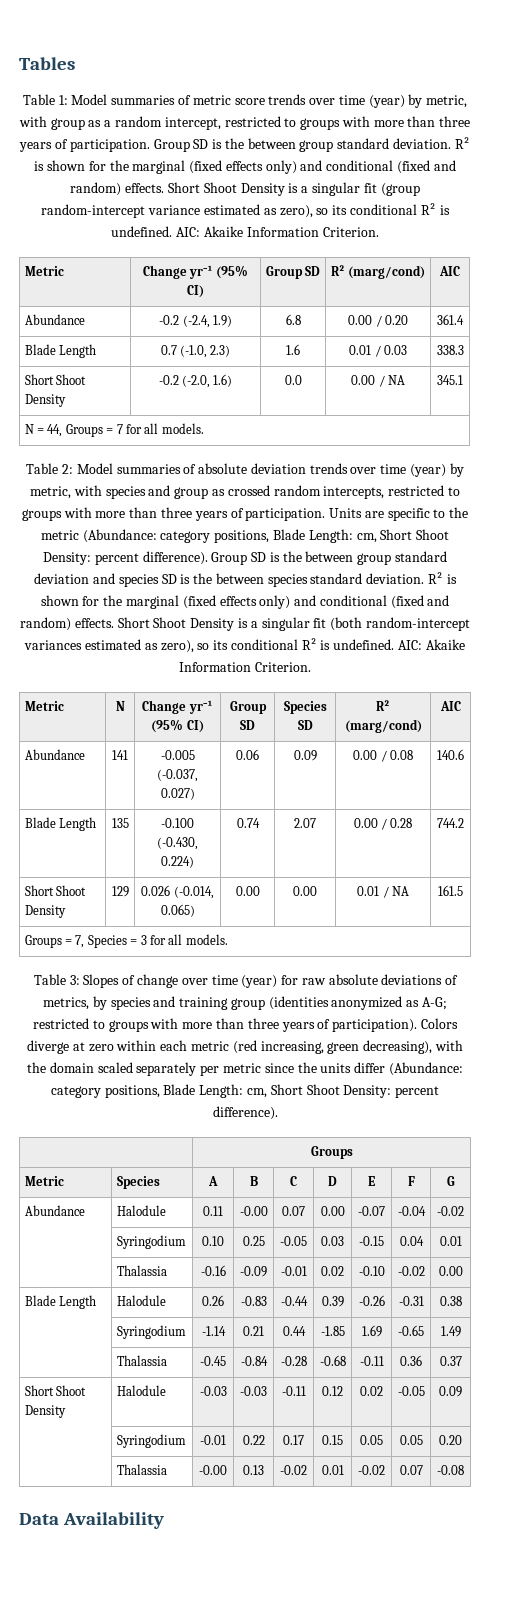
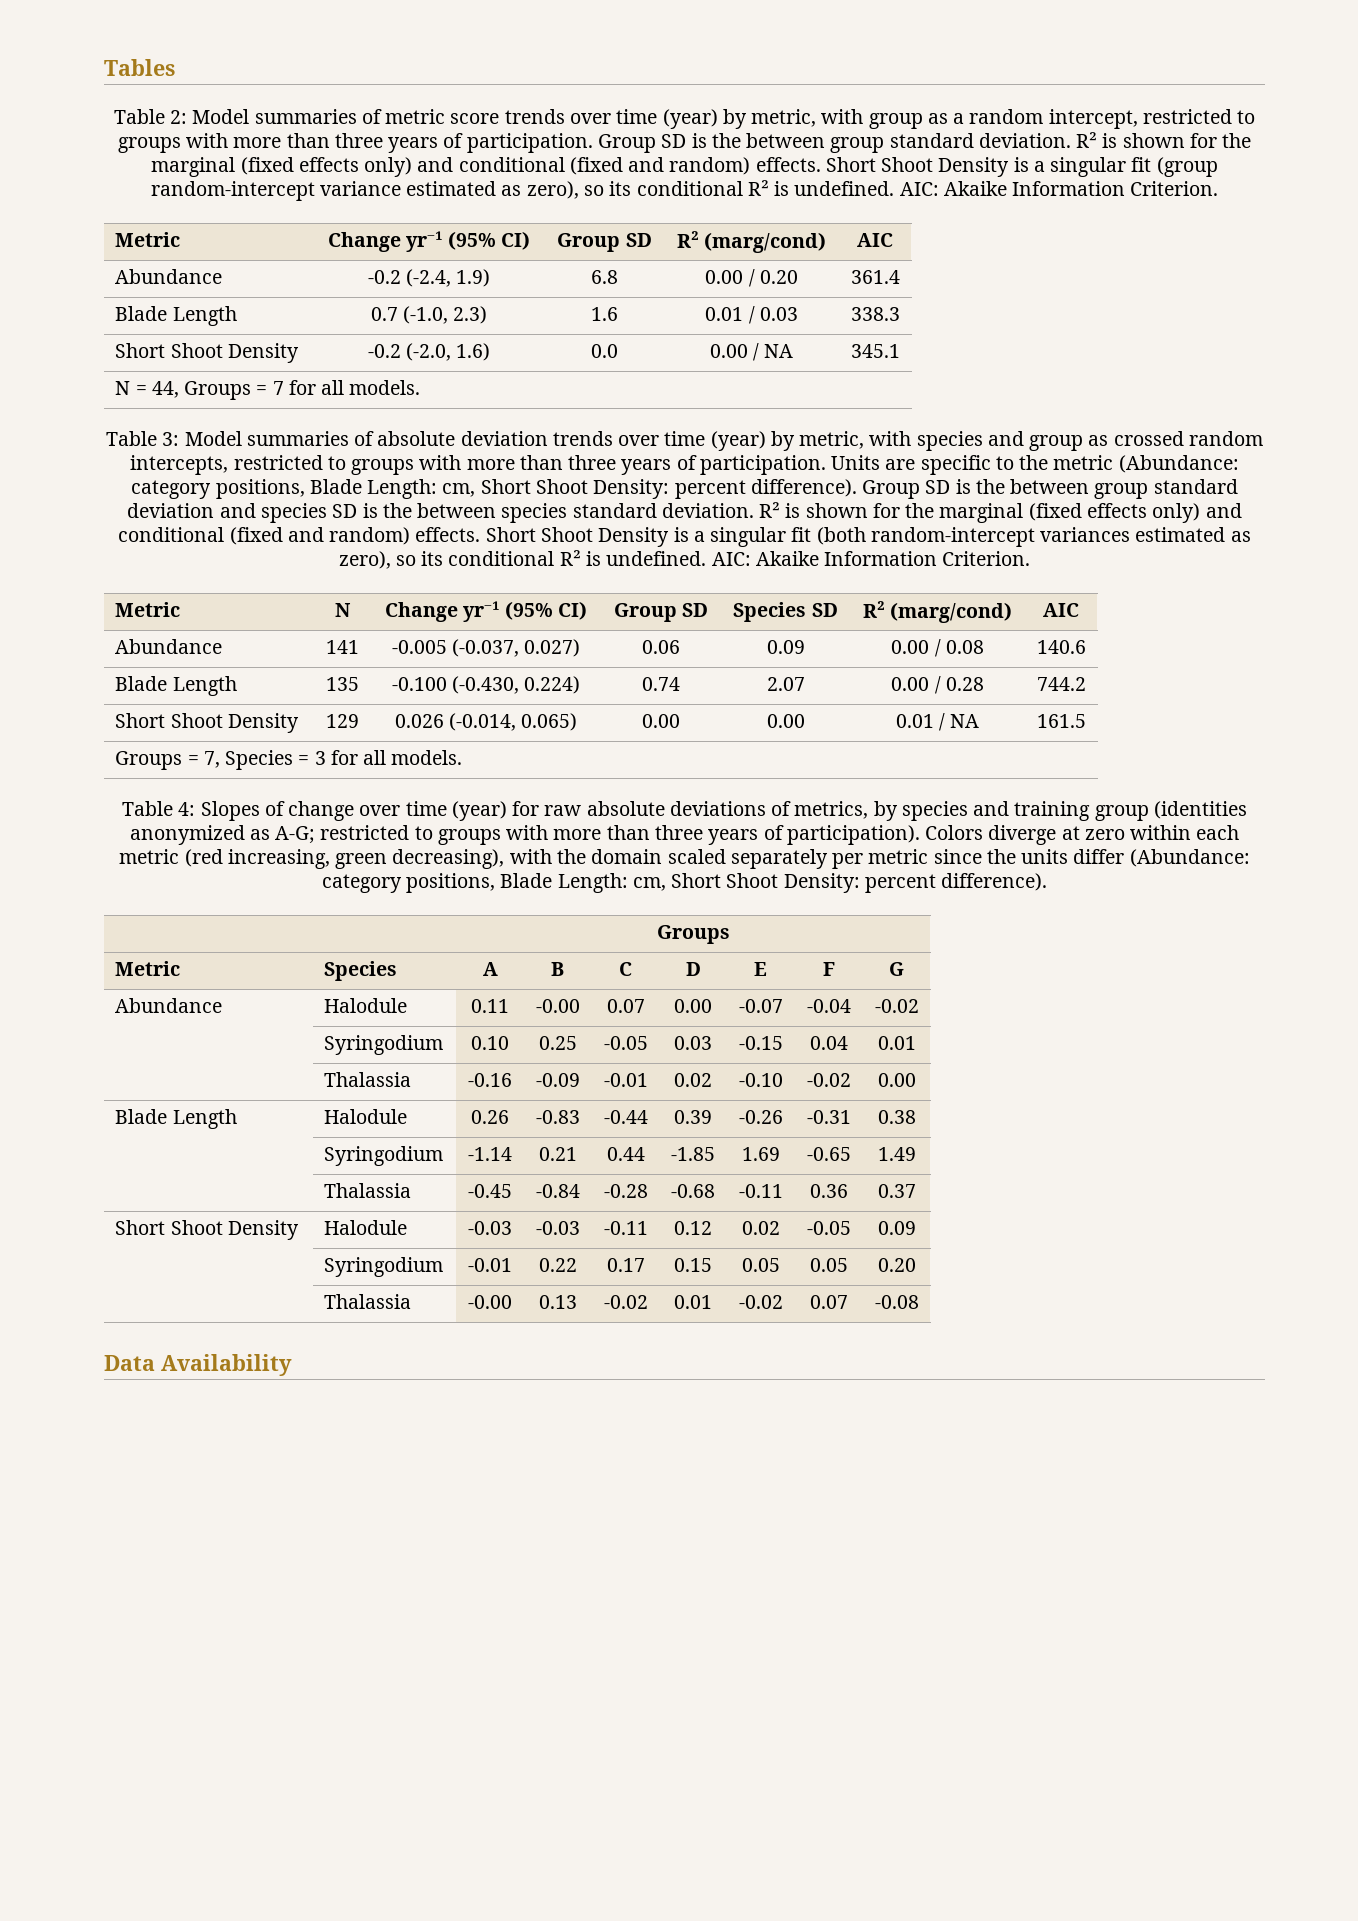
- Table 1: Model summaries of metric score trends over time (year) by metric, with group as a random intercept, restricted to groups with more than three years of participation.
+ Table 2: Model summaries of metric score trends over time (year) by metric, with group as a random intercept, restricted to groups with more than three years of participation.
- Table 2: Model summaries of absolute deviation trends over time (year) by metric, with species and group as crossed random intercepts, restricted to groups with more than three years of participation.
+ Table 3: Model summaries of absolute deviation trends over time (year) by metric, with species and group as crossed random intercepts, restricted to groups with more than three years of participation.
- Table 3: Slopes of change over time (year) for raw absolute deviations of metrics, by species and training group (identities anonymized as A-G; restricted to groups with more than three years of participation).
+ Table 4: Slopes of change over time (year) for raw absolute deviations of metrics, by species and training group (identities anonymized as A-G; restricted to groups with more than three years of participation).

